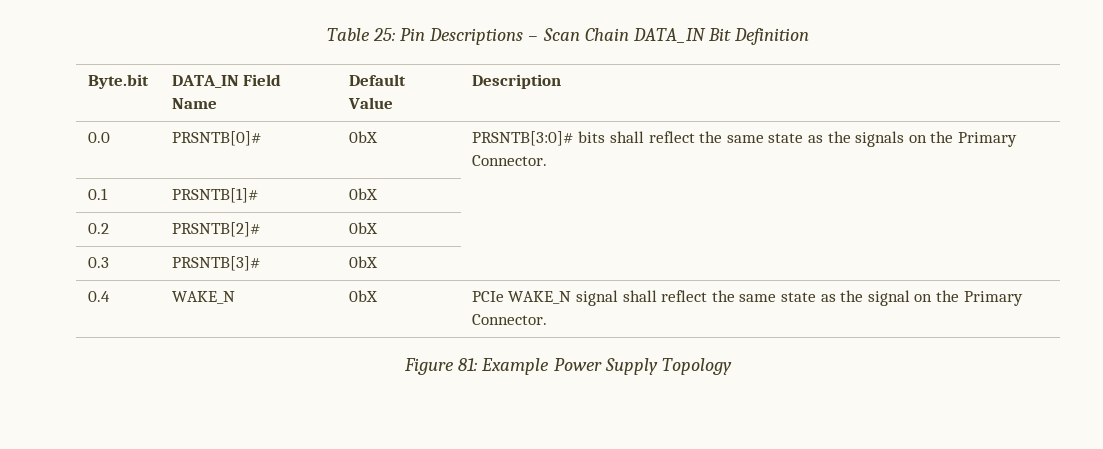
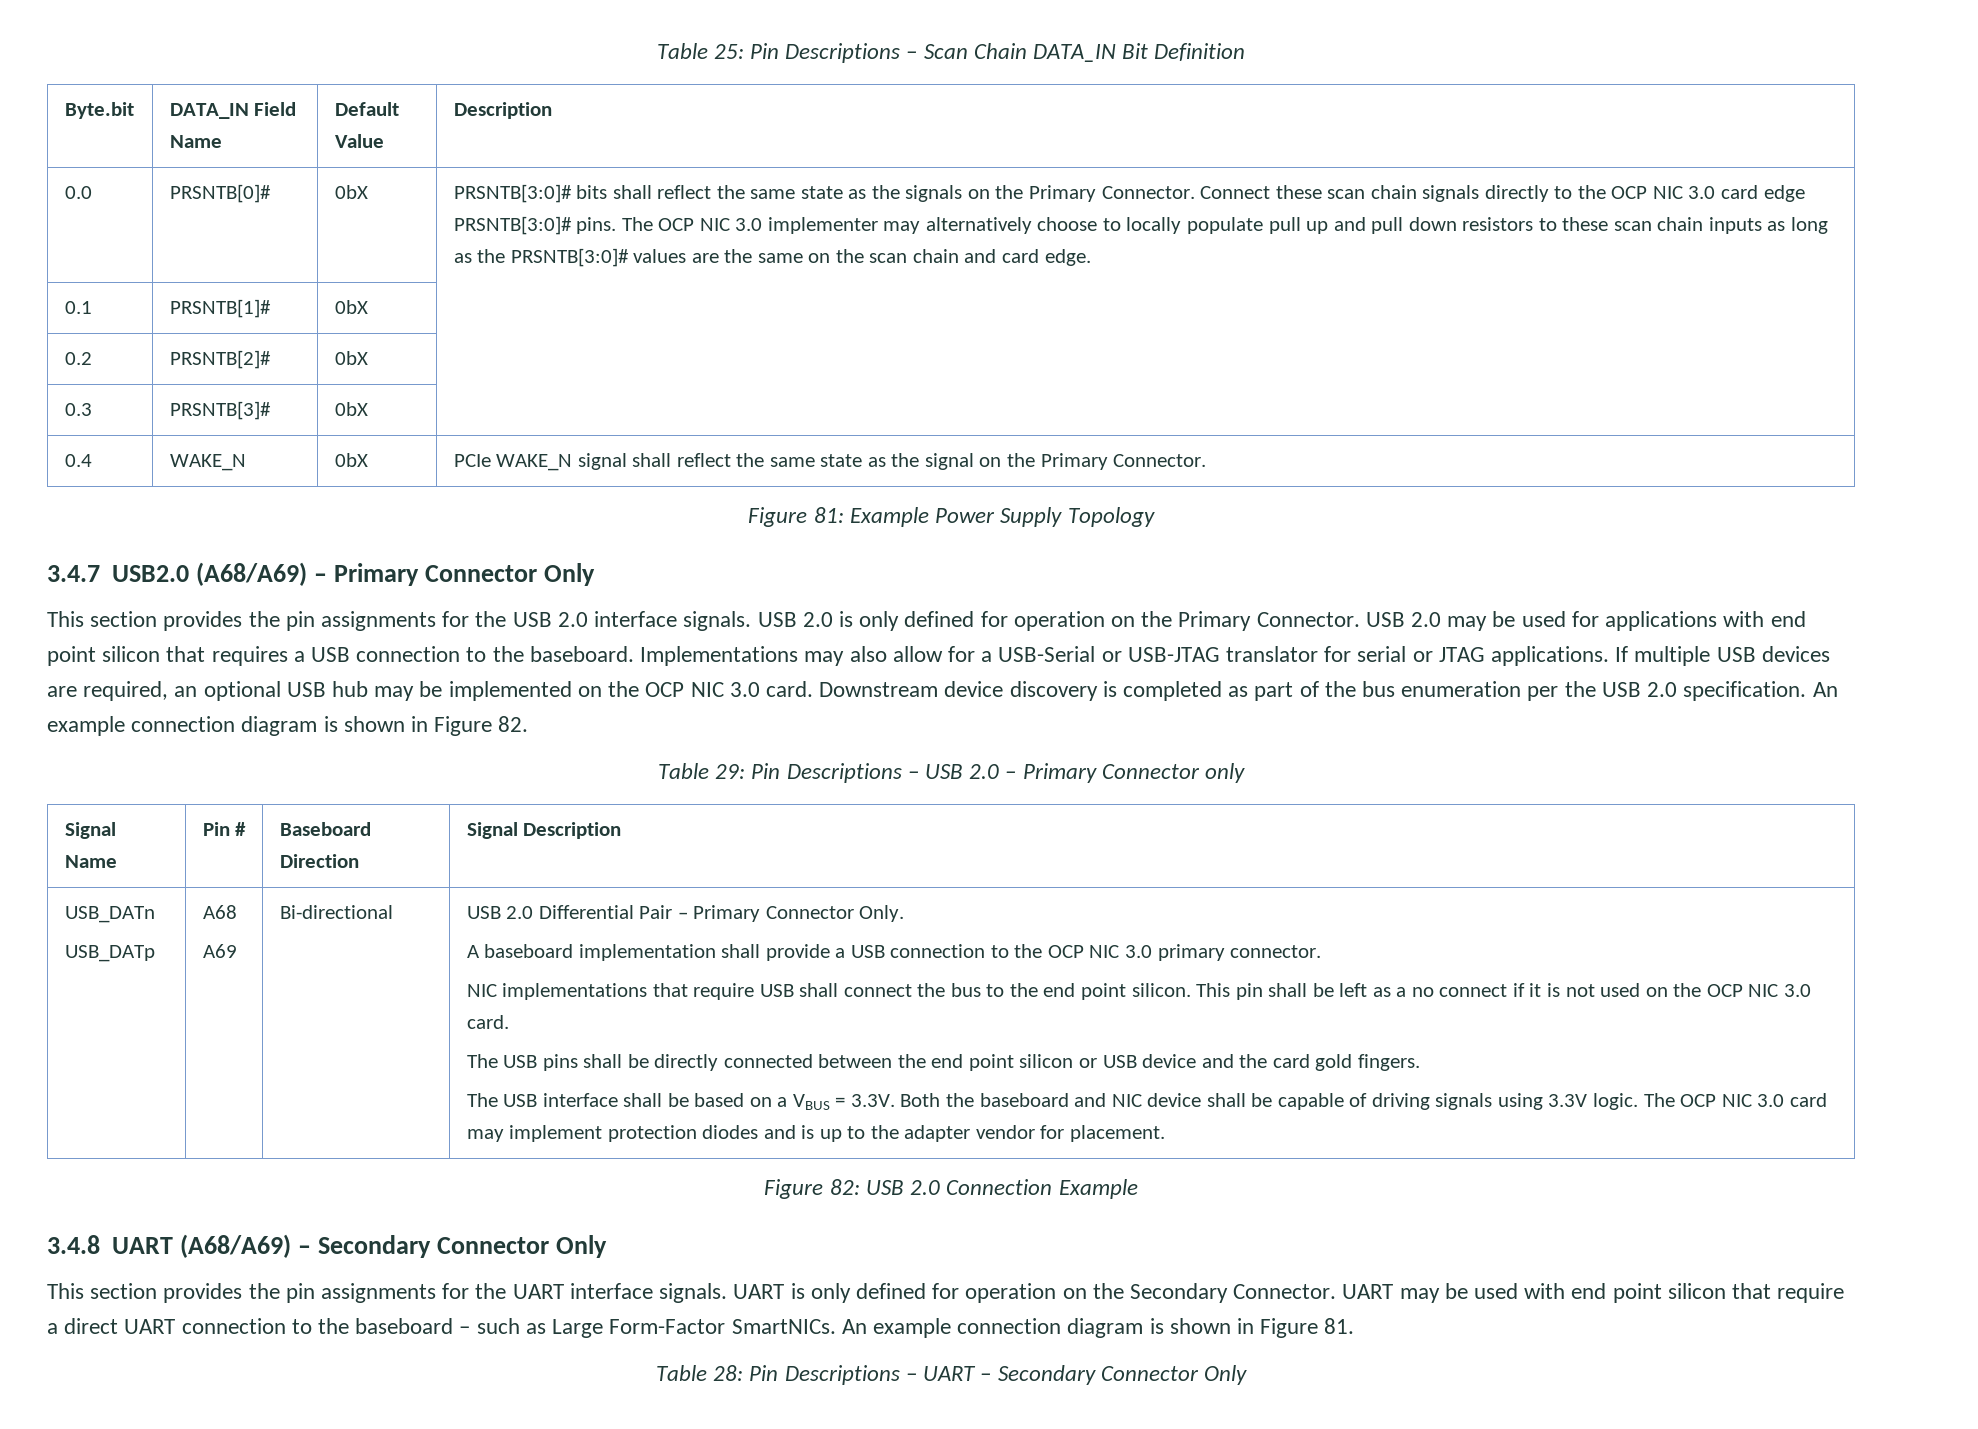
+ Connect these scan chain signals directly to the OCP NIC 3.0 card edge PRSNTB[3:0]# pins. The OCP NIC 3.0 implementer may alternatively choose to locally populate pull up and pull down resistors to these scan chain inputs as long as the PRSNTB[3:0]# values are the same on the scan chain and card edge.
+ 3.4.7 USB2.0 (A68/A69) – Primary Connector Only
+ This section provides the pin assignments for the USB 2.0 interface signals. USB 2.0 is only defined for operation on the Primary Connector. USB 2.0 may be used for applications with end point silicon that requires a USB connection to the baseboard. Implementations may also allow for a USB-Serial or USB-JTAG translator for serial or JTAG applications. If multiple USB devices are required, an optional USB hub may be implemented on the OCP NIC 3.0 card. Downstream device discovery is completed as part of the bus enumeration per the USB 2.0 specification. An example connection diagram is shown in Figure 82.
+ Table 29: Pin Descriptions – USB 2.0 – Primary Connector only
+ Signal Name | Pin # | Baseboard Direction | Signal Description
+ USB_DATn
+ USB_DATp | A68
+ A69 | Bi-directional | USB 2.0 Differential Pair – Primary Connector Only.
+ A baseboard implementation shall provide a USB connection to the OCP NIC 3.0 primary connector.
+ NIC implementations that require USB shall connect the bus to the end point silicon. This pin shall be left as a no connect if it is not used on the OCP NIC 3.0 card.
+ The USB pins shall be directly connected between the end point silicon or USB device and the card gold fingers.
+ The USB interface shall be based on a VBUS = 3.3V. Both the baseboard and NIC device shall be capable of driving signals using 3.3V logic. The OCP NIC 3.0 card may implement protection diodes and is up to the adapter vendor for placement.
+ Figure 82: USB 2.0 Connection Example
+ 3.4.8 UART (A68/A69) – Secondary Connector Only
+ This section provides the pin assignments for the UART interface signals. UART is only defined for operation on the Secondary Connector. UART may be used with end point silicon that require a direct UART connection to the baseboard – such as Large Form-Factor SmartNICs. An example connection diagram is shown in Figure 81.
+ Table 28: Pin Descriptions – UART – Secondary Connector Only

